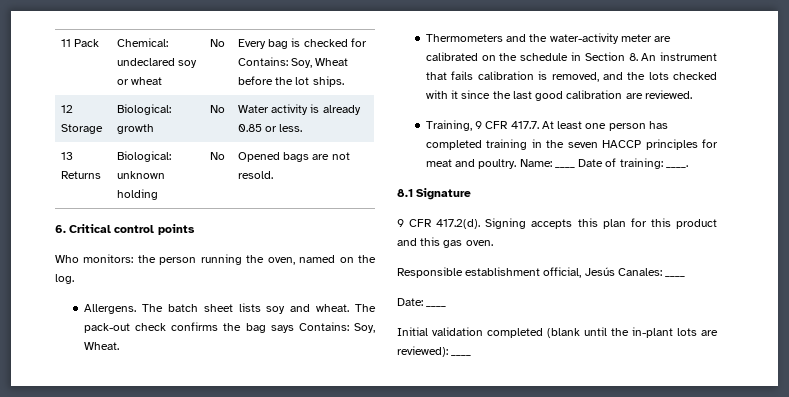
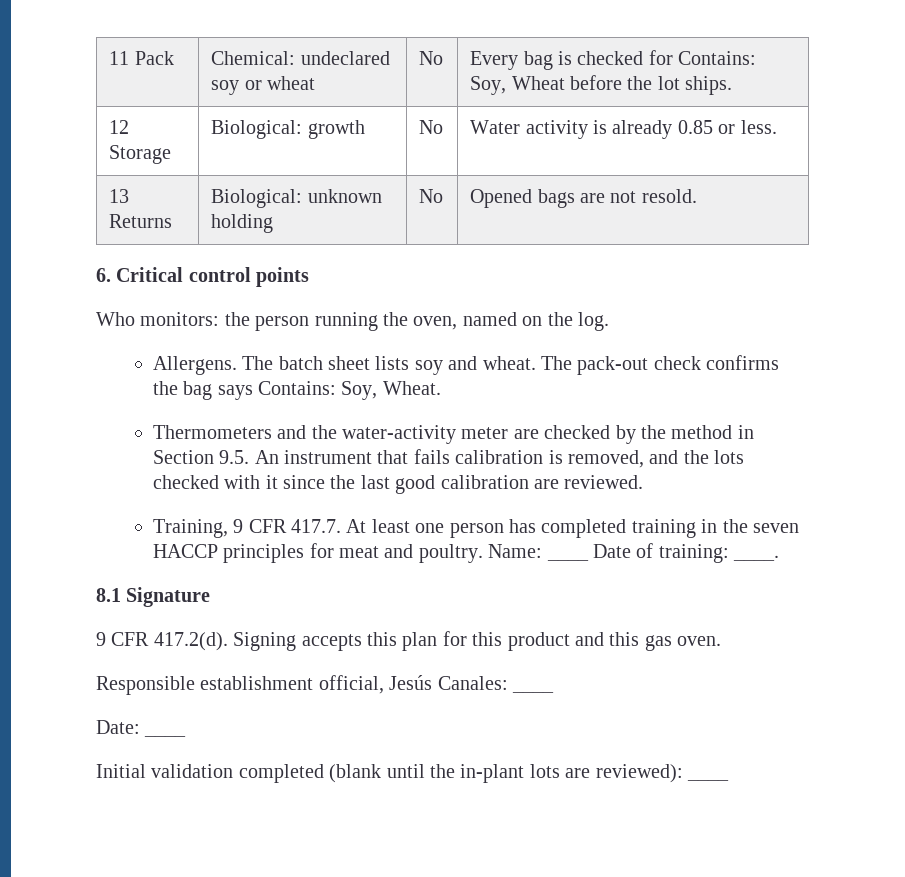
- Thermometers and the water-activity meter are calibrated on the schedule in Section 8. An instrument that fails calibration is removed, and the lots checked with it since the last good calibration are reviewed.
+ Thermometers and the water-activity meter are checked by the method in Section 9.5. An instrument that fails calibration is removed, and the lots checked with it since the last good calibration are reviewed.

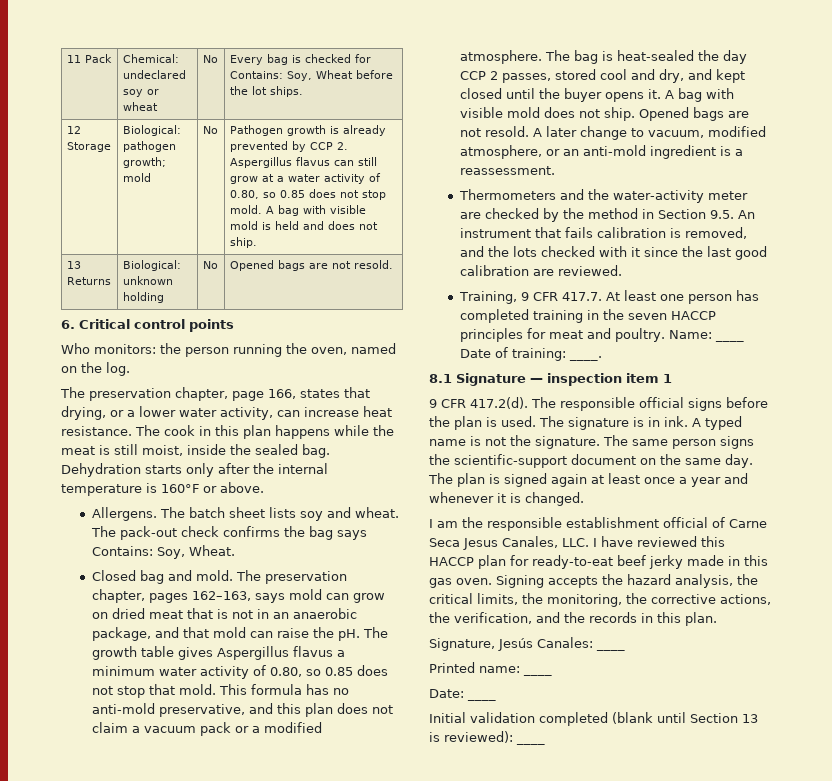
- Biological: growth | No | Water activity is already 0.85 or less.
+ Biological: pathogen growth; mold | No | Pathogen growth is already prevented by CCP 2. Aspergillus flavus can still grow at a water activity of 0.80, so 0.85 does not stop mold. A bag with visible mold is held and does not ship.
+ The preservation chapter, page 166, states that drying, or a lower water activity, can increase heat resistance. The cook in this plan happens while the meat is still moist, inside the sealed bag. Dehydration starts only after the internal temperature is 160°F or above.
+ Closed bag and mold. The preservation chapter, pages 162–163, says mold can grow on dried meat that is not in an anaerobic package, and that mold can raise the pH. The growth table gives Aspergillus flavus a minimum water activity of 0.80, so 0.85 does not stop that mold. This formula has no anti-mold preservative, and this plan does not claim a vacuum pack or a modified atmosphere. The bag is heat-sealed the day CCP 2 passes, stored cool and dry, and kept closed until the buyer opens it. A bag with visible mold does not ship. Opened bags are not resold. A later change to vacuum, modified atmosphere, or an anti-mold ingredient is a reassessment.
- 8.1 Signature
+ 8.1 Signature — inspection item 1
- 9 CFR 417.2(d). Signing accepts this plan for this product and this gas oven.
- Responsible establishment official, Jesús Canales: ____
+ 9 CFR 417.2(d). The responsible official signs before the plan is used. The signature is in ink. A typed name is not the signature. The same person signs the scientific-support document on the same day. The plan is signed again at least once a year and whenever it is changed.
+ I am the responsible establishment official of Carne Seca Jesus Canales, LLC. I have reviewed this HACCP plan for ready-to-eat beef jerky made in this gas oven. Signing accepts the hazard analysis, the critical limits, the monitoring, the corrective actions, the verification, and the records in this plan.
+ Signature, Jesús Canales: ____
+ Printed name: ____
- Initial validation completed (blank until the in-plant lots are reviewed): ____
+ Initial validation completed (blank until Section 13 is reviewed): ____

